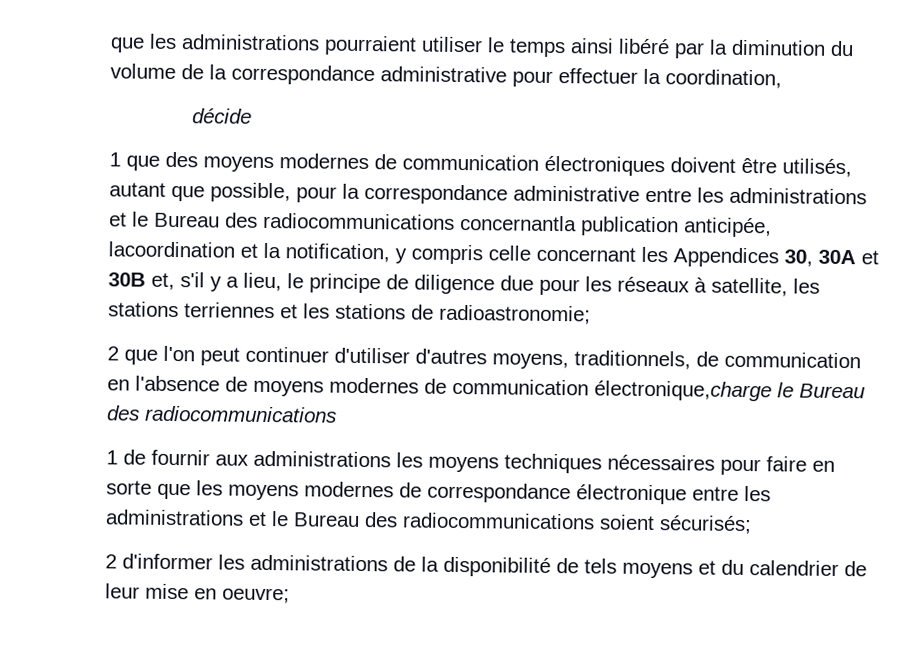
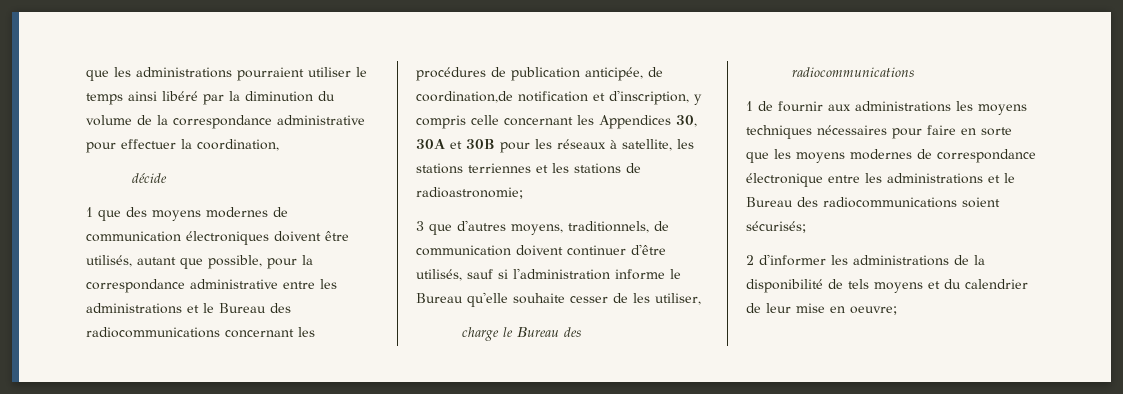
- 1 que des moyens modernes de communication électroniques doivent être utilisés, autant que possible, pour la correspondance administrative entre les administrations et le Bureau des radiocommunications concernantla publication anticipée, lacoordination et la notification, y compris celle concernant les Appendices 30, 30A et 30B et, s'il y a lieu, le principe de diligence due pour les réseaux à satellite, les stations terriennes et les stations de radioastronomie;
+ 1 que des moyens modernes de communication électroniques doivent être utilisés, autant que possible, pour la correspondance administrative entre les administrations et le Bureau des radiocommunications concernant les procédures de publication anticipée, de coordination,de notification et d'inscription, y compris celle concernant les Appendices 30, 30A et 30B pour les réseaux à satellite, les stations terriennes et les stations de radioastronomie;
- 2 que l'on peut continuer d'utiliser d'autres moyens, traditionnels, de communication en l'absence de moyens modernes de communication électronique,charge le Bureau des radiocommunications
+ 3 que d'autres moyens, traditionnels, de communication doivent continuer d'être utilisés, sauf si l'administration informe le Bureau qu'elle souhaite cesser de les utiliser,
+ charge le Bureau des radiocommunications

